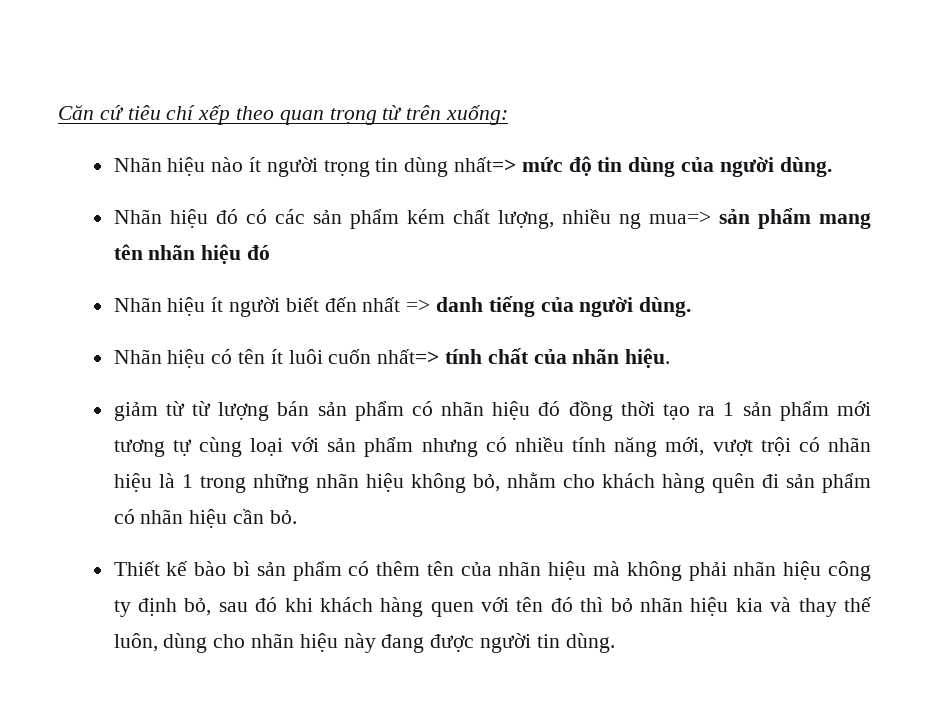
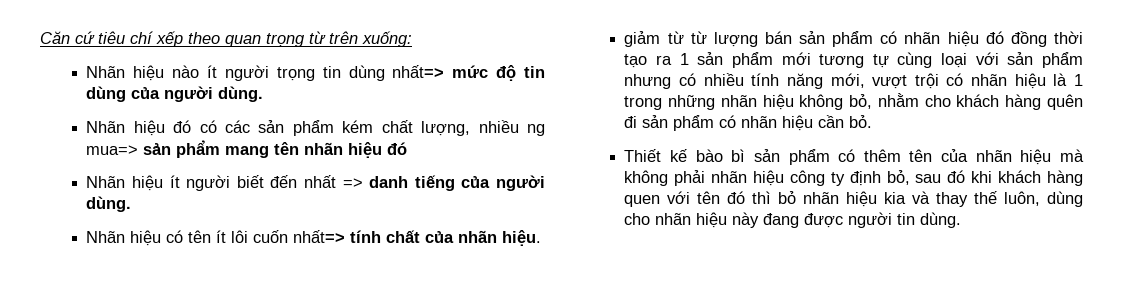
- Nhãn hiệu có tên ít luôi cuốn nhất=> tính chất của nhãn hiệu.
+ Nhãn hiệu có tên ít lôi cuốn nhất=> tính chất của nhãn hiệu.

